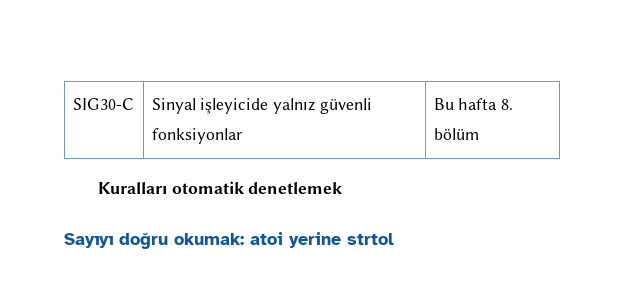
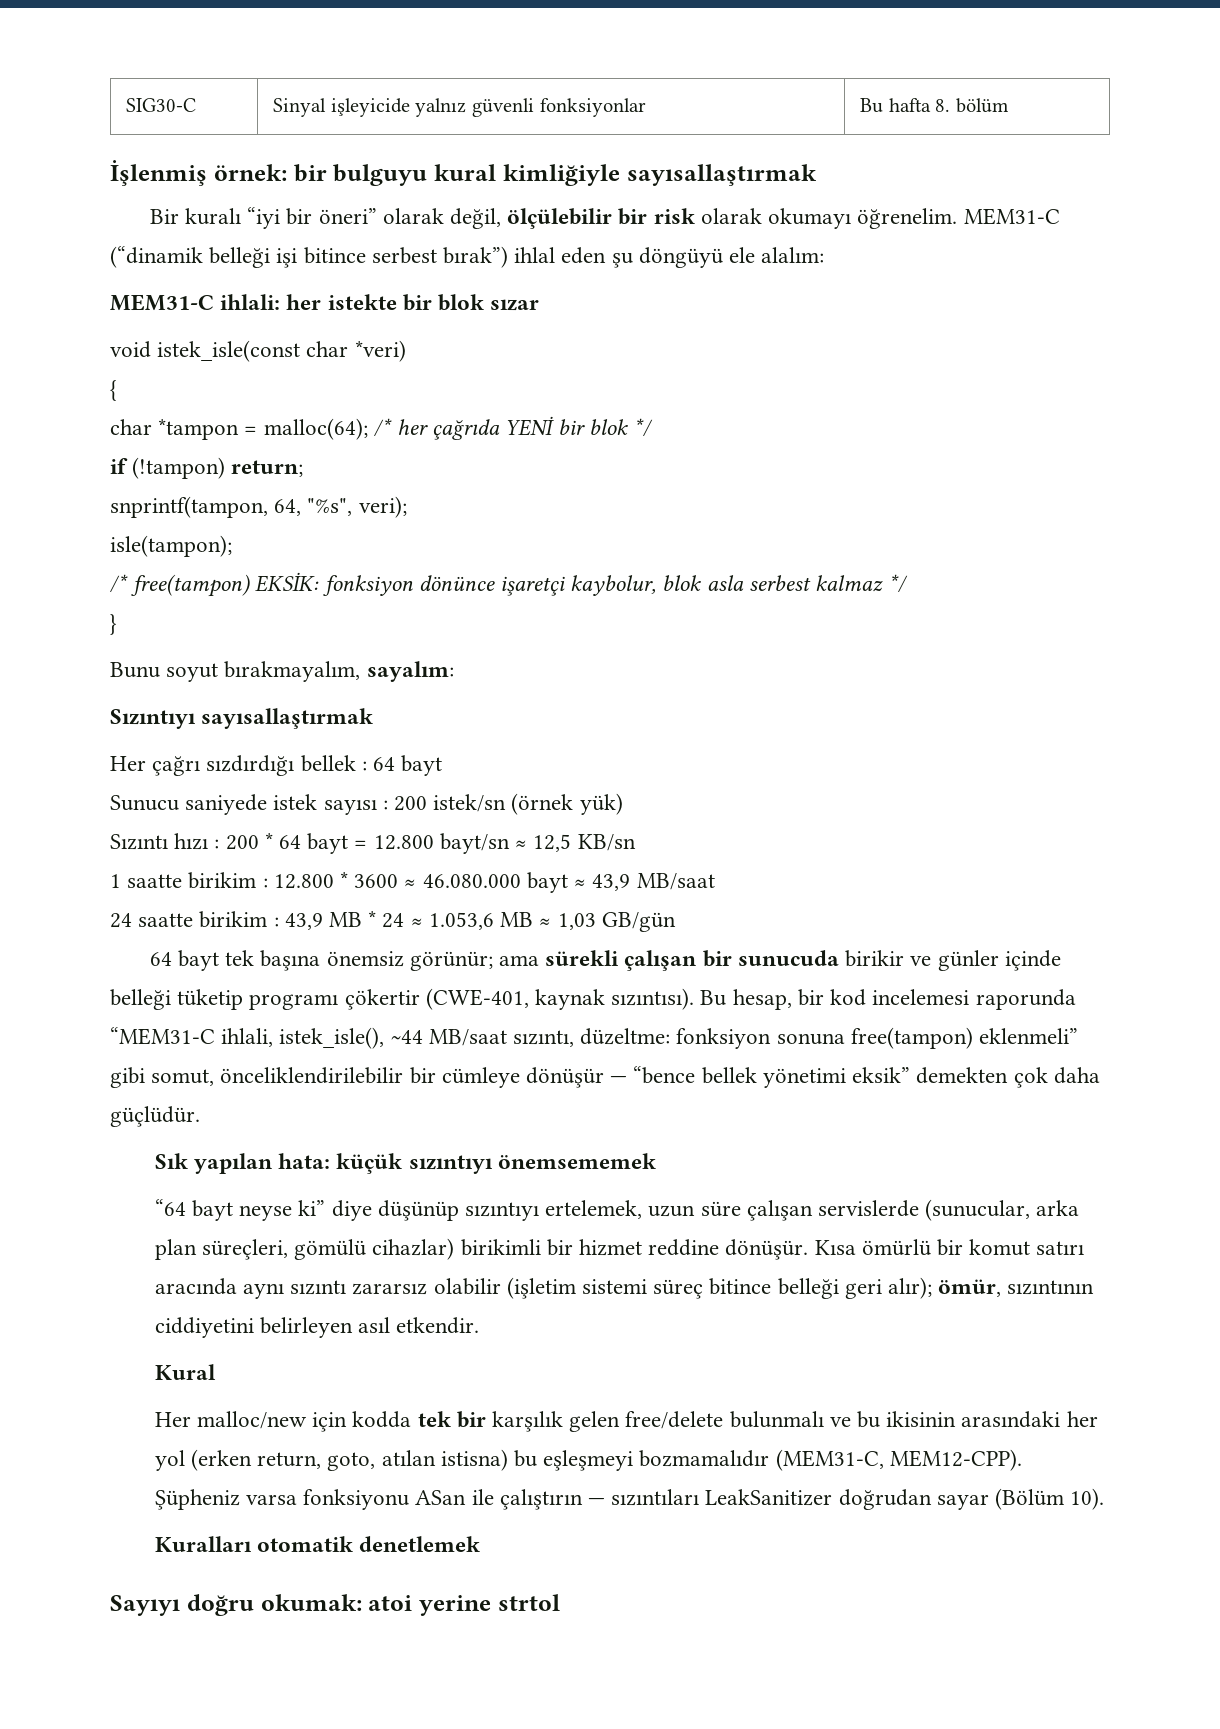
+ İşlenmiş örnek: bir bulguyu kural kimliğiyle sayısallaştırmak
+ Bir kuralı “iyi bir öneri” olarak değil, ölçülebilir bir risk olarak okumayı öğrenelim. MEM31-C (“dinamik belleği işi bitince serbest bırak”) ihlal eden şu döngüyü ele alalım:
+ MEM31-C ihlali: her istekte bir blok sızar
+ void istek_isle(const char *veri)
+ {
+ char *tampon = malloc(64); /* her çağrıda YENİ bir blok */
+ if (!tampon) return;
+ snprintf(tampon, 64, "%s", veri);
+ isle(tampon);
+ /* free(tampon) EKSİK: fonksiyon dönünce işaretçi kaybolur, blok asla serbest kalmaz */
+ }
+ Bunu soyut bırakmayalım, sayalım:
+ Sızıntıyı sayısallaştırmak
+ Her çağrı sızdırdığı bellek : 64 bayt
+ Sunucu saniyede istek sayısı : 200 istek/sn (örnek yük)
+ Sızıntı hızı : 200 * 64 bayt = 12.800 bayt/sn ≈ 12,5 KB/sn
+ 1 saatte birikim : 12.800 * 3600 ≈ 46.080.000 bayt ≈ 43,9 MB/saat
+ 24 saatte birikim : 43,9 MB * 24 ≈ 1.053,6 MB ≈ 1,03 GB/gün
+ 64 bayt tek başına önemsiz görünür; ama sürekli çalışan bir sunucuda birikir ve günler içinde belleği tüketip programı çökertir (CWE-401, kaynak sızıntısı). Bu hesap, bir kod incelemesi raporunda “MEM31-C ihlali, istek_isle(), ~44 MB/saat sızıntı, düzeltme: fonksiyon sonuna free(tampon) eklenmeli” gibi somut, önceliklendirilebilir bir cümleye dönüşür — “bence bellek yönetimi eksik” demekten çok daha güçlüdür.
+ Sık yapılan hata: küçük sızıntıyı önemsememek
+ “64 bayt neyse ki” diye düşünüp sızıntıyı ertelemek, uzun süre çalışan servislerde (sunucular, arka plan süreçleri, gömülü cihazlar) birikimli bir hizmet reddine dönüşür. Kısa ömürlü bir komut satırı aracında aynı sızıntı zararsız olabilir (işletim sistemi süreç bitince belleği geri alır); ömür, sızıntının ciddiyetini belirleyen asıl etkendir.
+ Kural
+ Her malloc/new için kodda tek bir karşılık gelen free/delete bulunmalı ve bu ikisinin arasındaki her yol (erken return, goto, atılan istisna) bu eşleşmeyi bozmamalıdır (MEM31-C, MEM12-CPP). Şüpheniz varsa fonksiyonu ASan ile çalıştırın — sızıntıları LeakSanitizer doğrudan sayar (Bölüm 10).

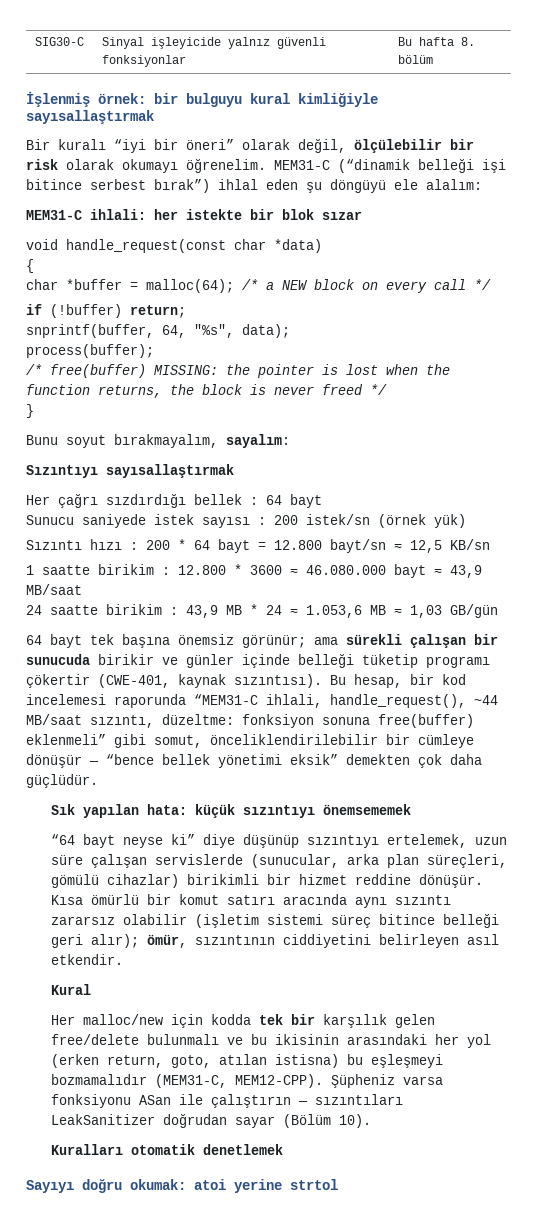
- void istek_isle(const char *veri)
+ void handle_request(const char *data)
- char *tampon = malloc(64); /* her çağrıda YENİ bir blok */
+ char *buffer = malloc(64); /* a NEW block on every call */
- if (!tampon) return;
+ if (!buffer) return;
- snprintf(tampon, 64, "%s", veri);
- isle(tampon);
- /* free(tampon) EKSİK: fonksiyon dönünce işaretçi kaybolur, blok asla serbest kalmaz */
+ snprintf(buffer, 64, "%s", data);
+ process(buffer);
+ /* free(buffer) MISSING: the pointer is lost when the function returns, the block is never freed */
- Bu hesap, bir kod incelemesi raporunda “MEM31-C ihlali, istek_isle(), ~44 MB/saat sızıntı, düzeltme: fonksiyon sonuna free(tampon) eklenmeli” gibi somut, önceliklendirilebilir bir cümleye dönüşür — “bence bellek yönetimi eksik” demekten çok daha güçlüdür.
+ Bu hesap, bir kod incelemesi raporunda “MEM31-C ihlali, handle_request(), ~44 MB/saat sızıntı, düzeltme: fonksiyon sonuna free(buffer) eklenmeli” gibi somut, önceliklendirilebilir bir cümleye dönüşür — “bence bellek yönetimi eksik” demekten çok daha güçlüdür.

